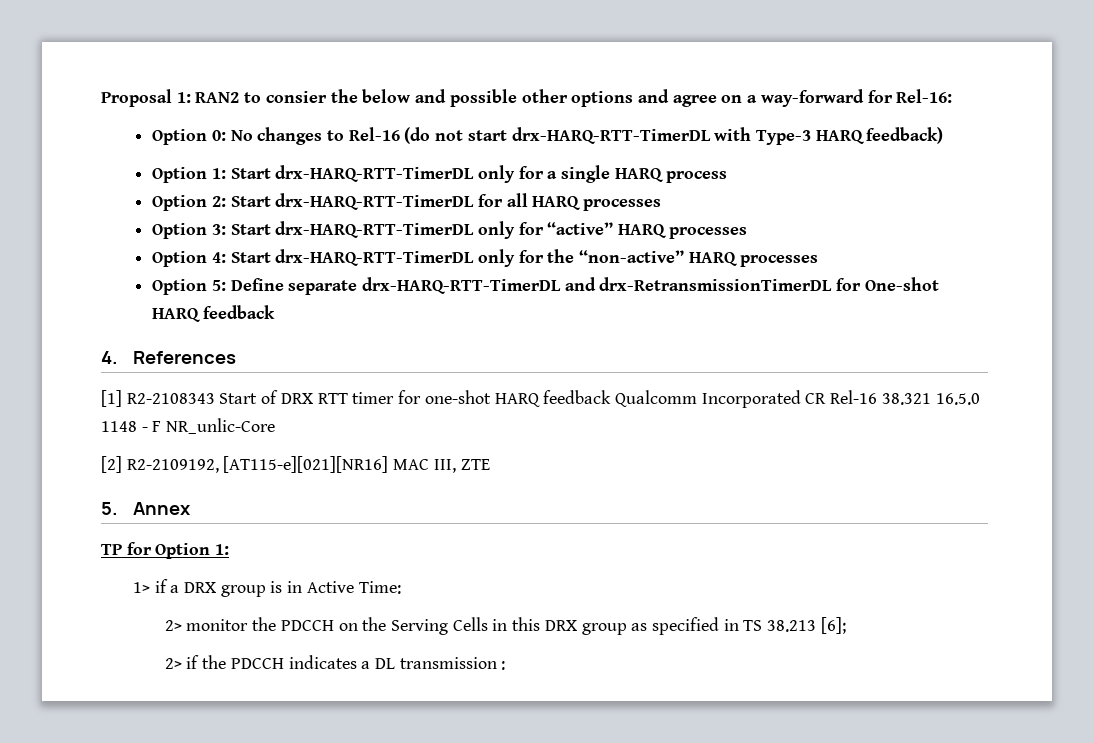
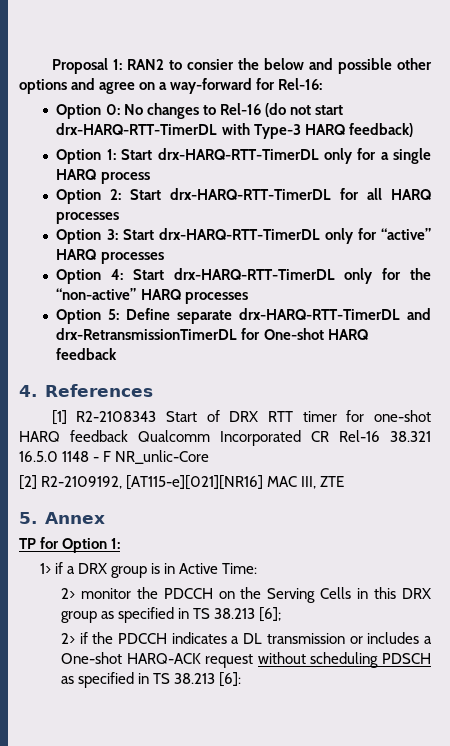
- 2> if the PDCCH indicates a DL transmission :
+ 2> if the PDCCH indicates a DL transmission or includes a One-shot HARQ-ACK request without scheduling PDSCH as specified in TS 38.213 [6]:

